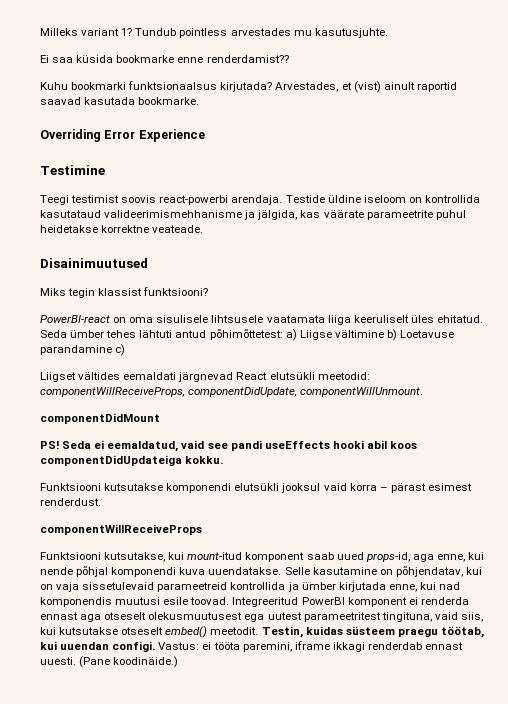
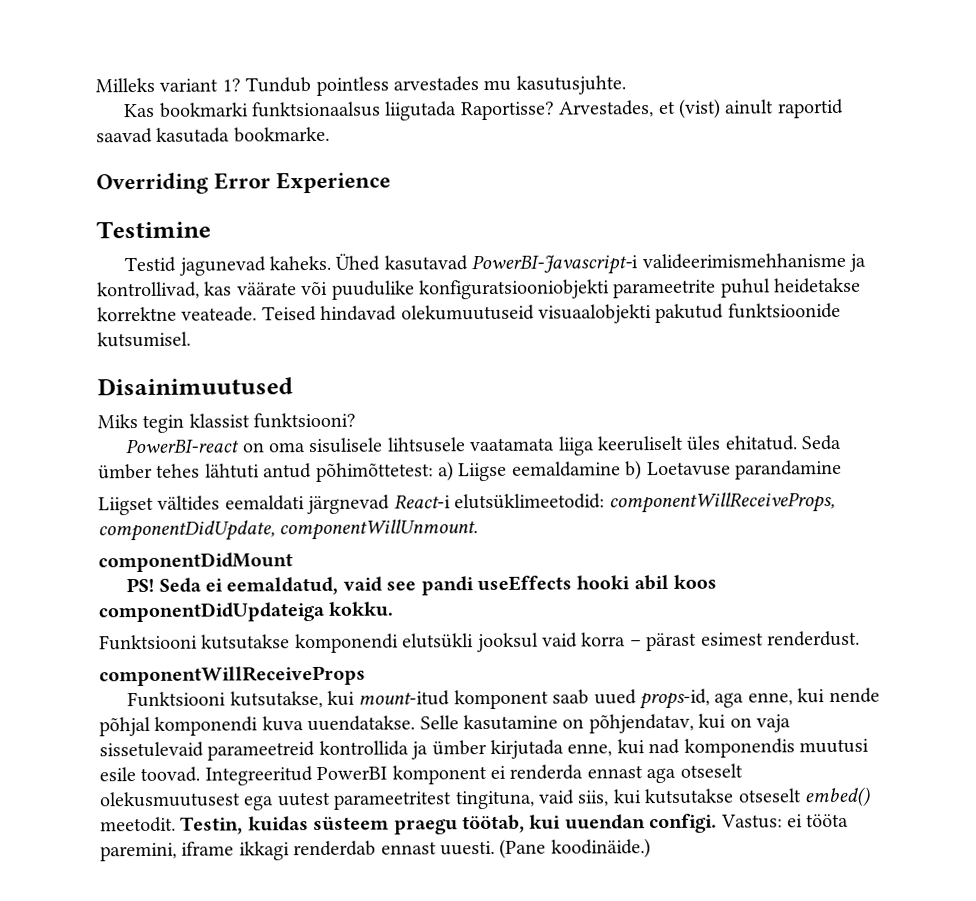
- Ei saa küsida bookmarke enne renderdamist??
- Kuhu bookmarki funktsionaalsus kirjutada?
+ Kas bookmarki funktsionaalsus liigutada Raportisse?
- Teegi testimist soovis react-powerbi arendaja. Testide üldine iseloom on kontrollida kasutataud valideerimismehhanisme ja jälgida, kas väärate parameetrite puhul heidetakse korrektne veateade.
+ Testid jagunevad kaheks. Ühed kasutavad PowerBI-Javascript-i valideerimismehhanisme ja kontrollivad, kas väärate või puudulike konfiguratsiooniobjekti parameetrite puhul heidetakse korrektne veateade. Teised hindavad olekumuutuseid visuaalobjekti pakutud funktsioonide kutsumisel.
- Seda ümber tehes lähtuti antud põhimõttetest: a) Liigse vältimine b) Loetavuse parandamine c)
+ Seda ümber tehes lähtuti antud põhimõttetest: a) Liigse eemaldamine b) Loetavuse parandamine
- Liigset vältides eemaldati järgnevad React elutsükli meetodid: componentWillReceiveProps, componentDidUpdate, componentWillUnmount.
+ Liigset vältides eemaldati järgnevad React-i elutsüklimeetodid: componentWillReceiveProps, componentDidUpdate, componentWillUnmount.

